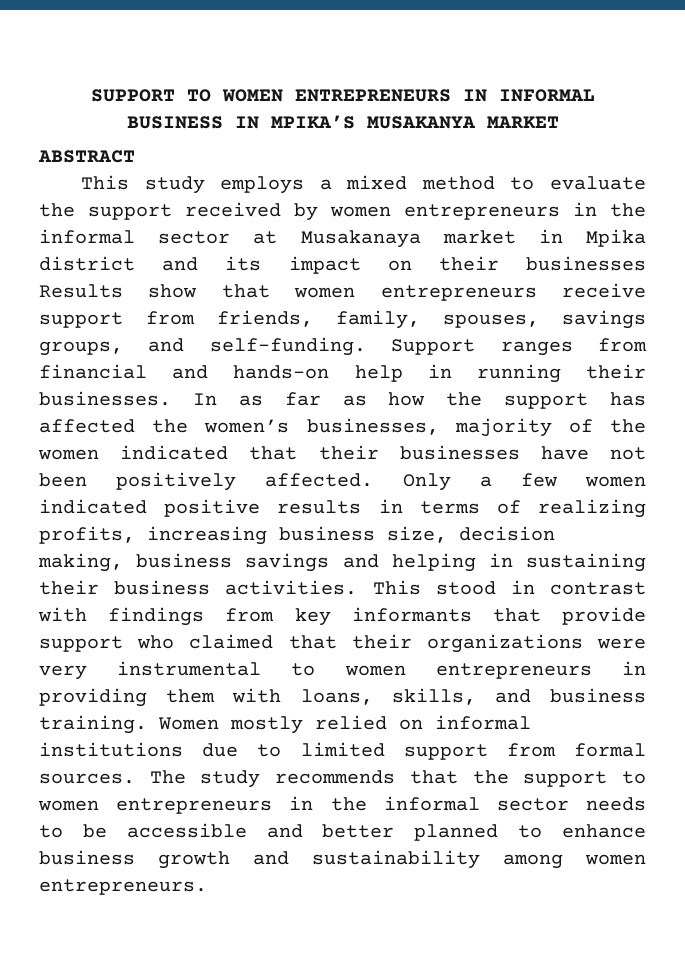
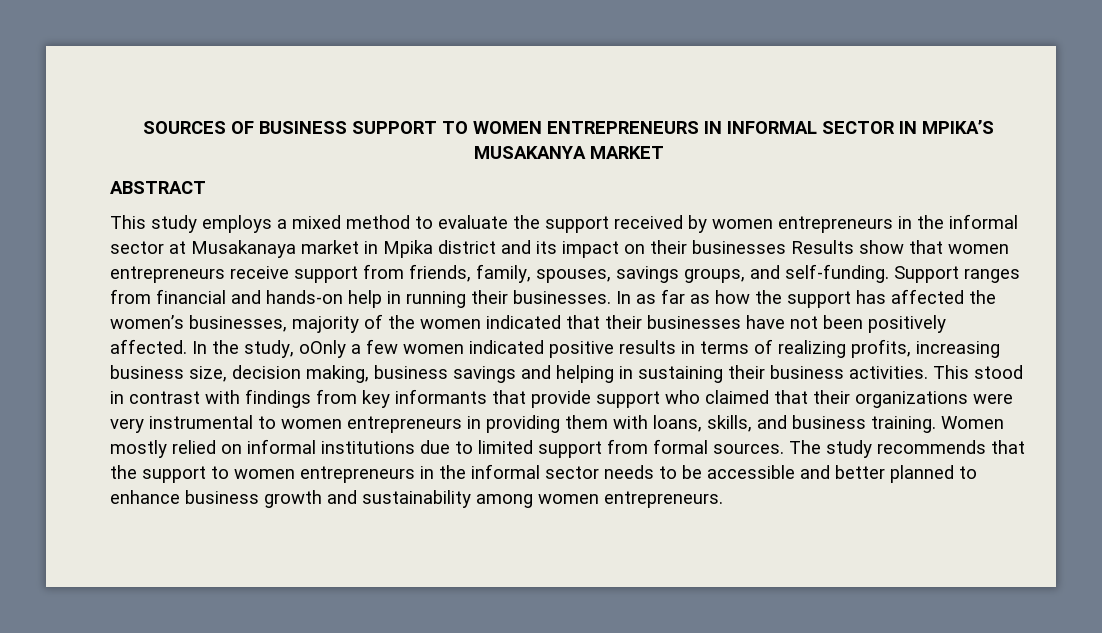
- SUPPORT TO WOMEN ENTREPRENEURS IN INFORMAL BUSINESS IN MPIKA’S MUSAKANYA MARKET
+ SOURCES OF BUSINESS SUPPORT TO WOMEN ENTREPRENEURS IN INFORMAL SECTOR IN MPIKA’S MUSAKANYA MARKET
- Only a few women indicated positive results in terms of realizing profits, increasing business size, decision making, business savings and helping in sustaining their business activities.
+ In the study, oOnly a few women indicated positive results in terms of realizing profits, increasing business size, decision making, business savings and helping in sustaining their business activities.

